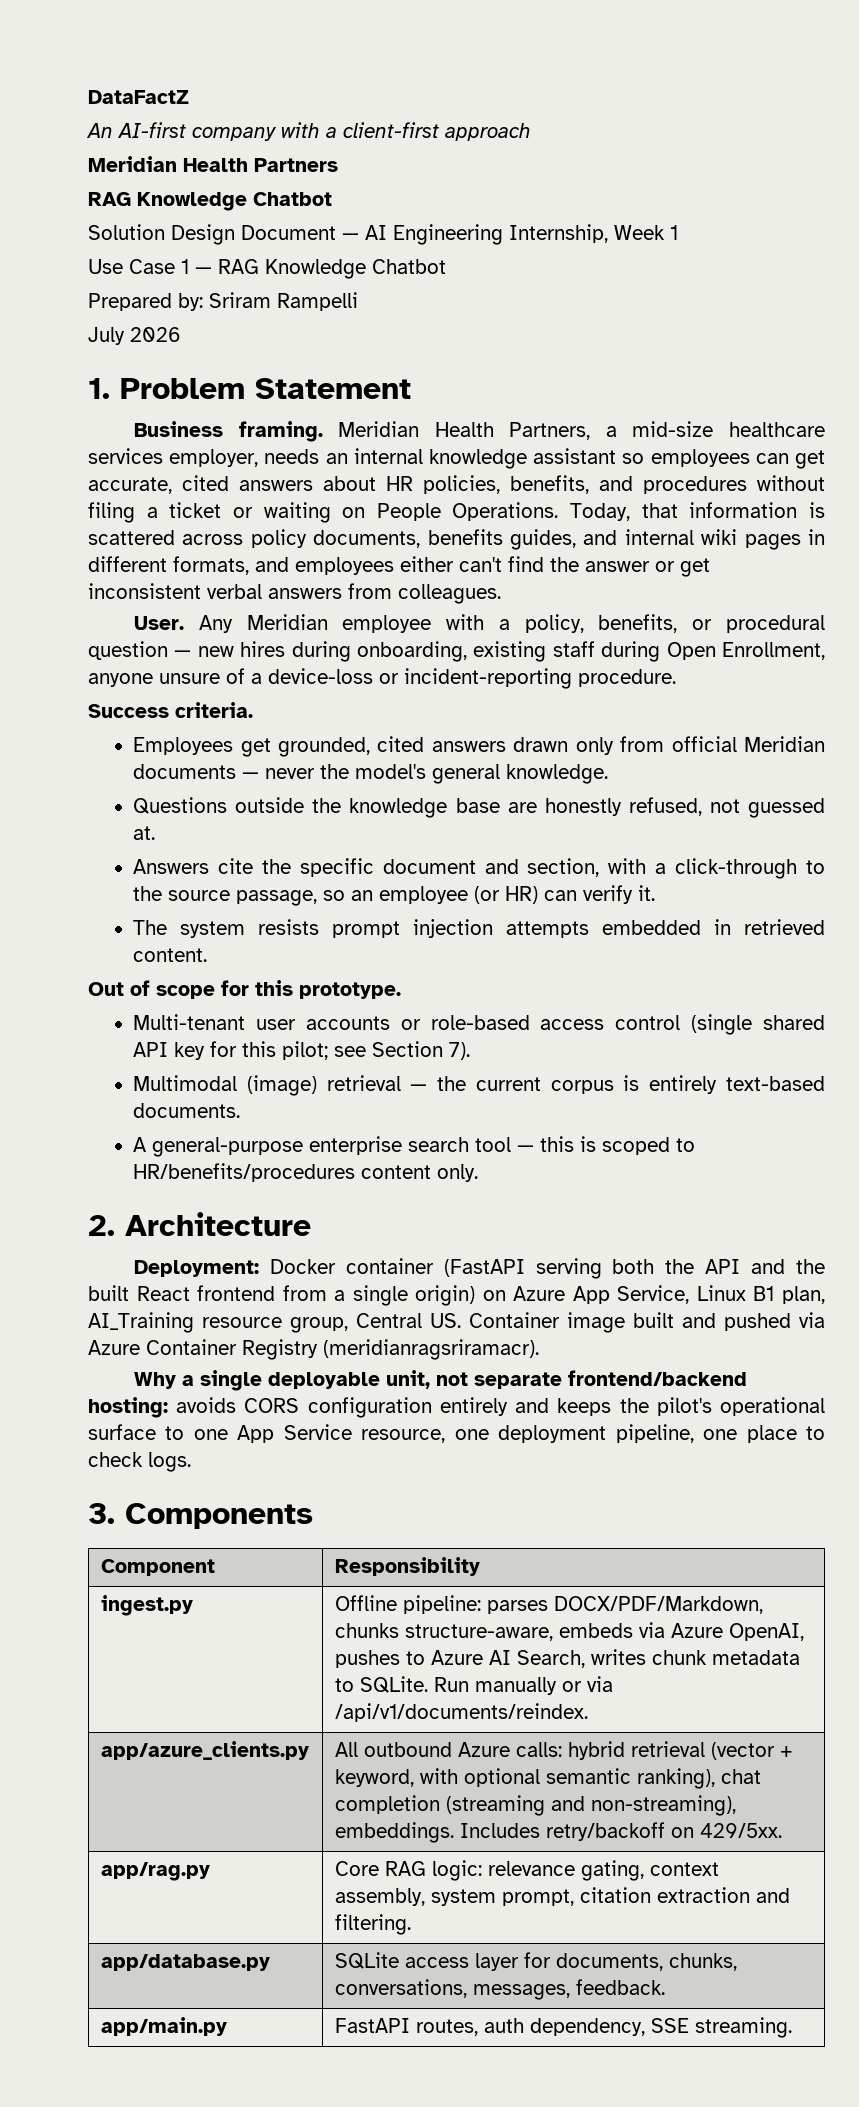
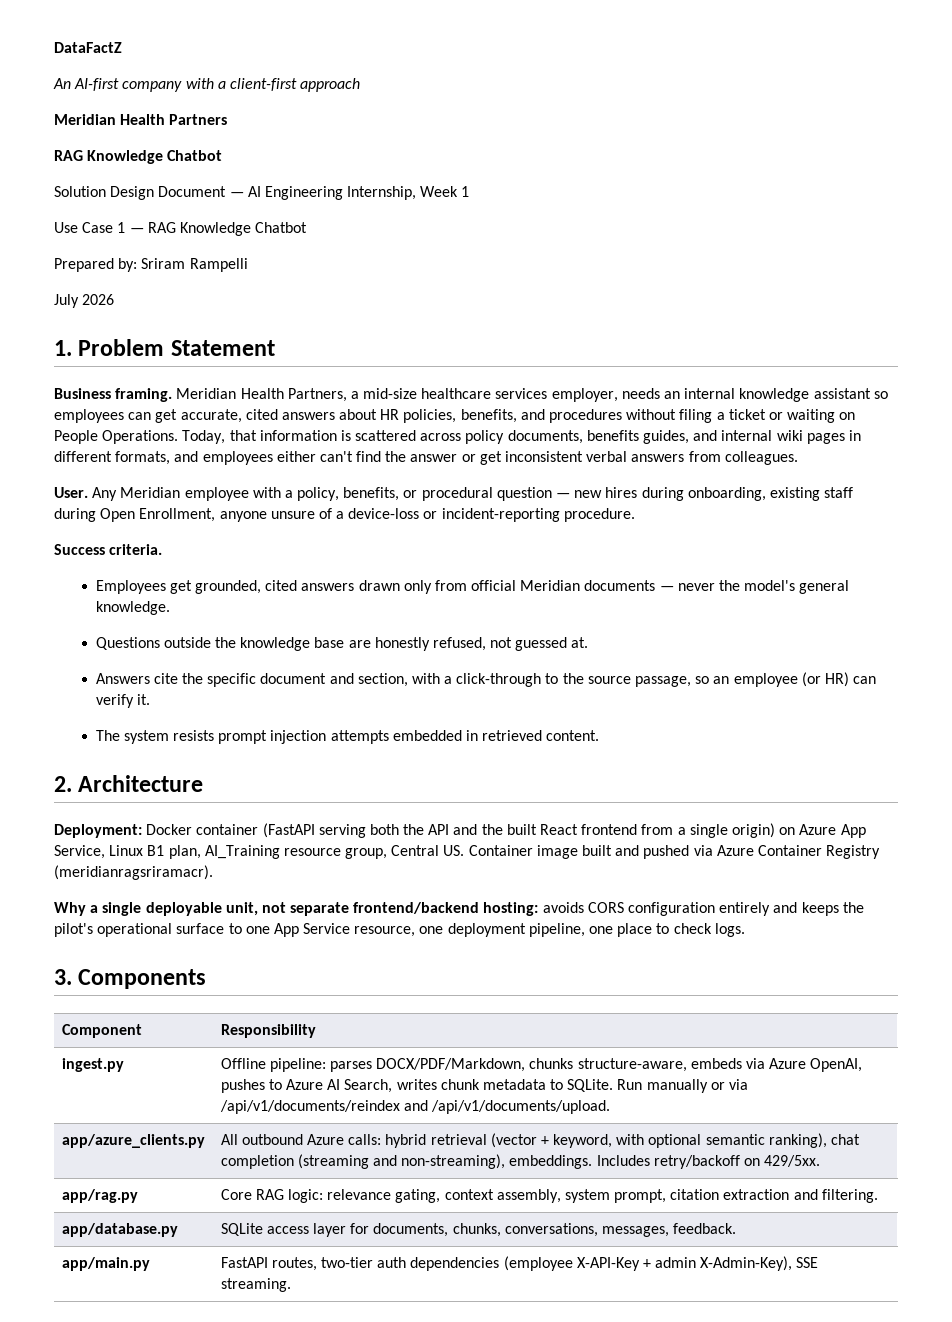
- Out of scope for this prototype.
- Multi-tenant user accounts or role-based access control (single shared API key for this pilot; see Section 7).
- Multimodal (image) retrieval — the current corpus is entirely text-based documents.
- A general-purpose enterprise search tool — this is scoped to HR/benefits/procedures content only.
- ingest.py | Offline pipeline: parses DOCX/PDF/Markdown, chunks structure-aware, embeds via Azure OpenAI, pushes to Azure AI Search, writes chunk metadata to SQLite. Run manually or via /api/v1/documents/reindex.
+ ingest.py | Offline pipeline: parses DOCX/PDF/Markdown, chunks structure-aware, embeds via Azure OpenAI, pushes to Azure AI Search, writes chunk metadata to SQLite. Run manually or via /api/v1/documents/reindex and /api/v1/documents/upload.
- app/main.py | FastAPI routes, auth dependency, SSE streaming.
+ app/main.py | FastAPI routes, two-tier auth dependencies (employee X-API-Key + admin X-Admin-Key), SSE streaming.

